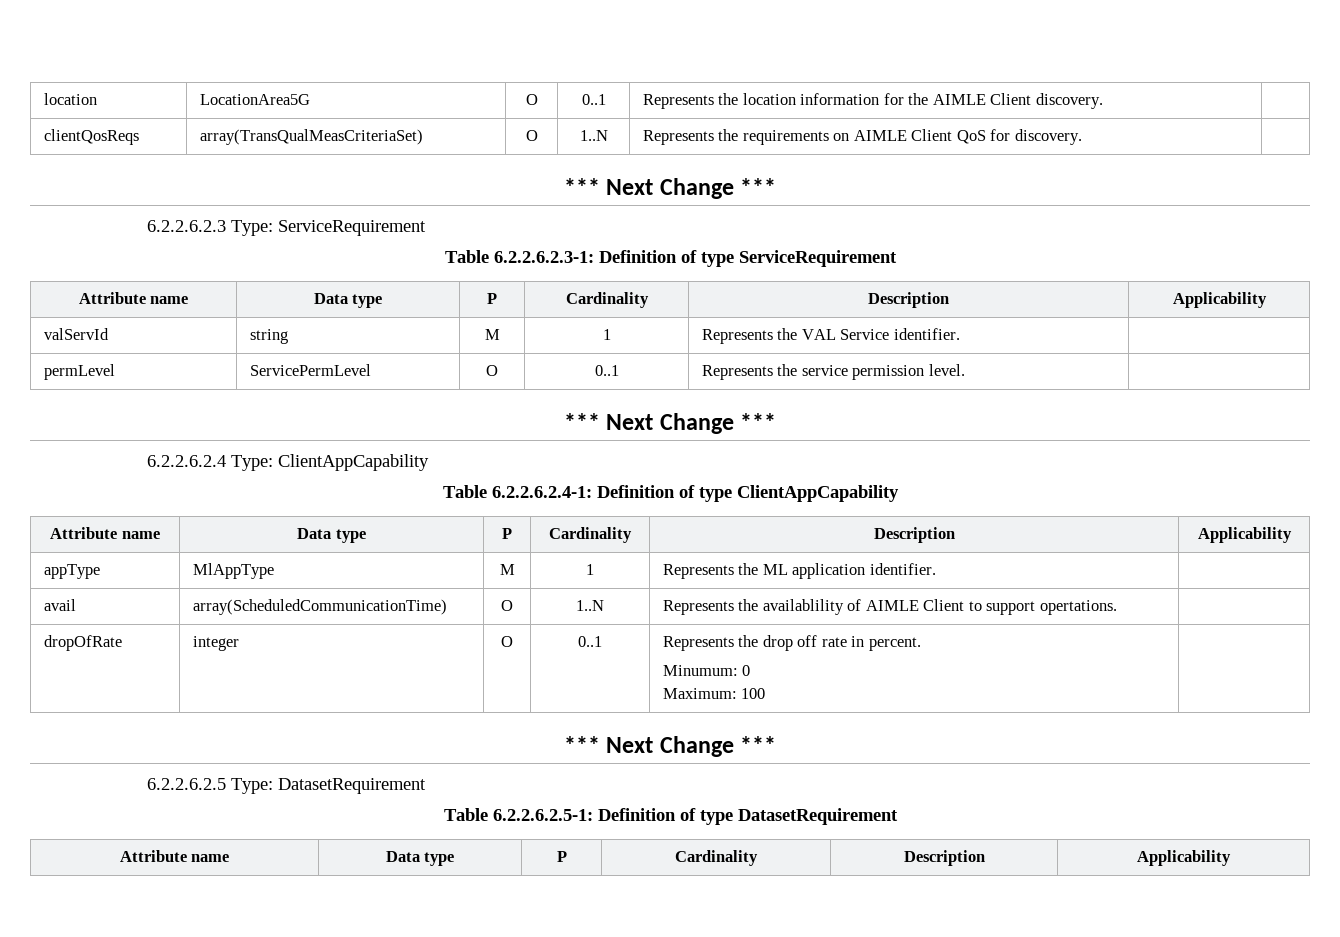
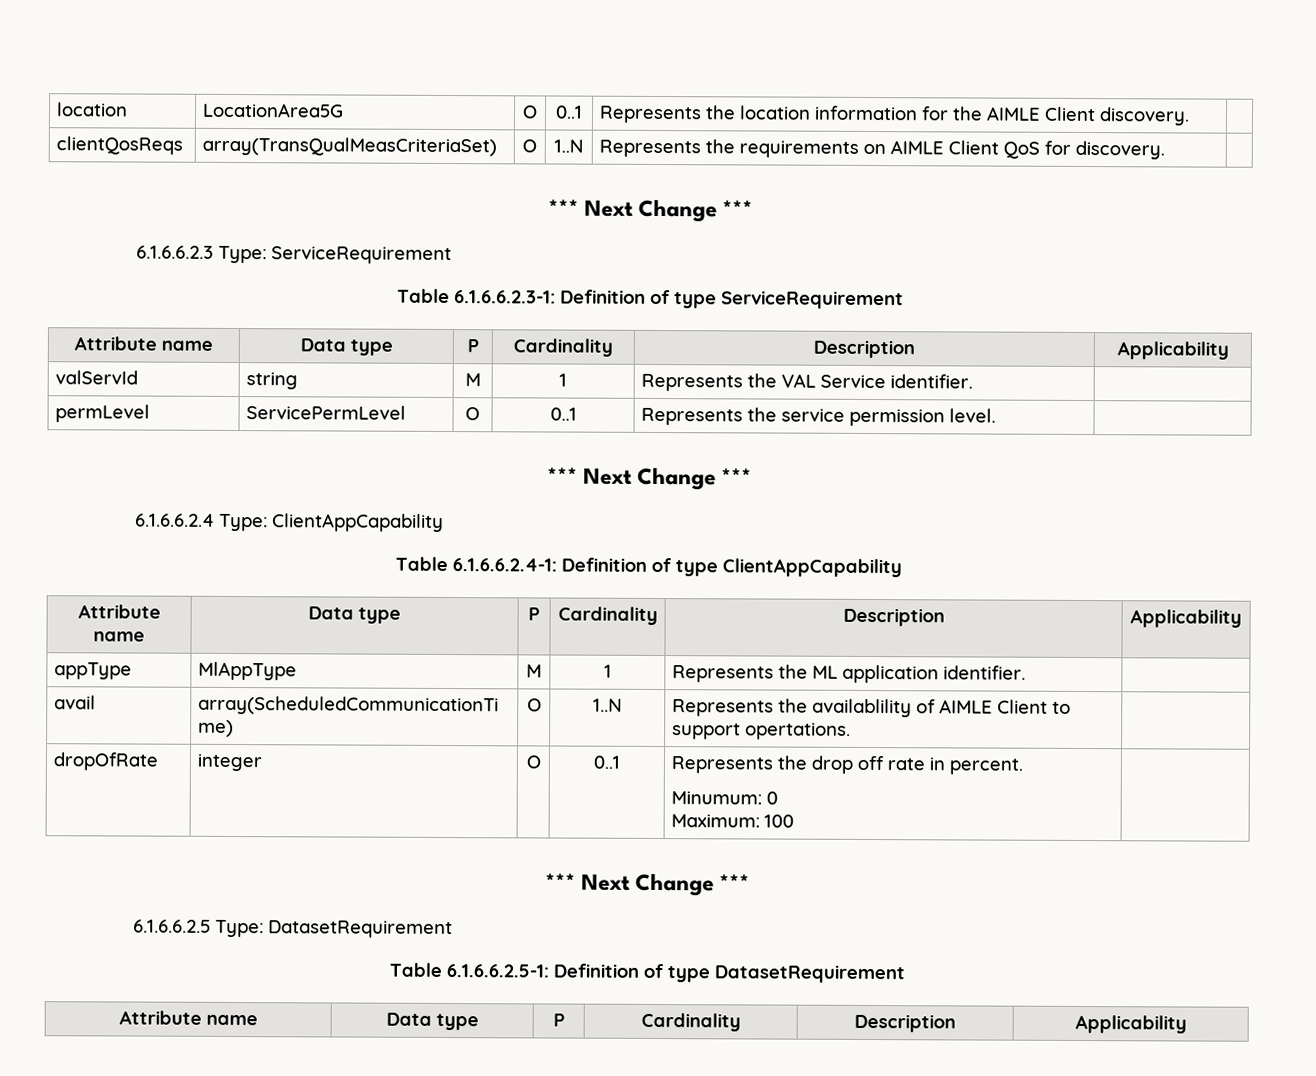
- 6.2.2.6.2.3 Type: ServiceRequirement
+ 6.1.6.6.2.3 Type: ServiceRequirement
- Table 6.2.2.6.2.3-1: Definition of type ServiceRequirement
+ Table 6.1.6.6.2.3-1: Definition of type ServiceRequirement
- 6.2.2.6.2.4 Type: ClientAppCapability
+ 6.1.6.6.2.4 Type: ClientAppCapability
- Table 6.2.2.6.2.4-1: Definition of type ClientAppCapability
+ Table 6.1.6.6.2.4-1: Definition of type ClientAppCapability
- 6.2.2.6.2.5 Type: DatasetRequirement
+ 6.1.6.6.2.5 Type: DatasetRequirement
- Table 6.2.2.6.2.5-1: Definition of type DatasetRequirement
+ Table 6.1.6.6.2.5-1: Definition of type DatasetRequirement

